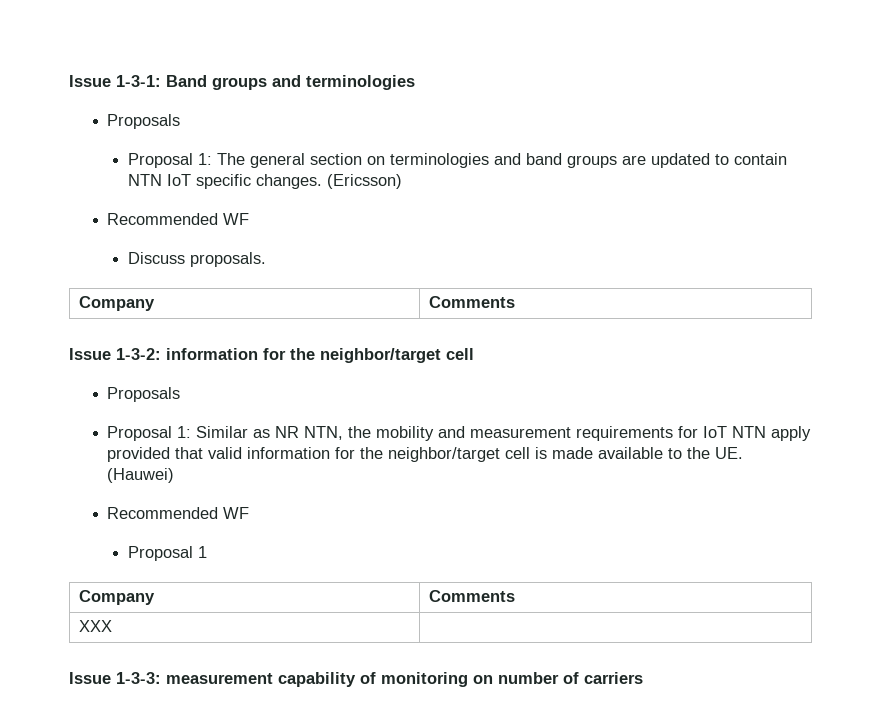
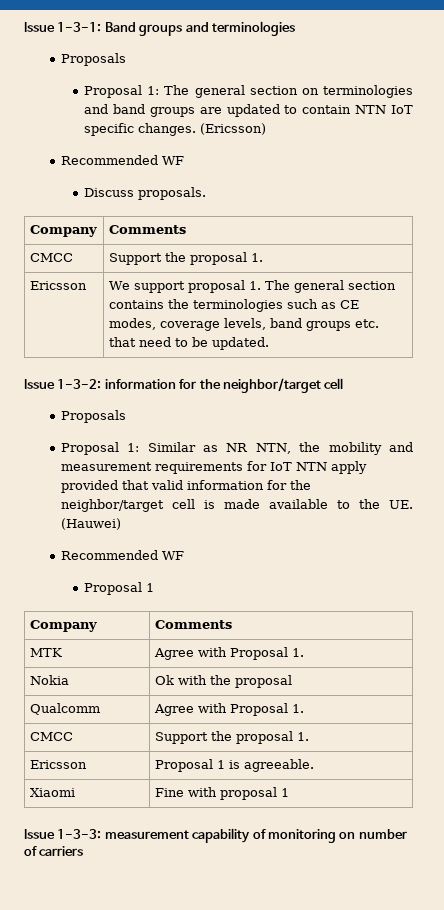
  Discuss proposals.
  Company | Comments
+ CMCC | Support the proposal 1.
+ Ericsson | We support proposal 1. The general section contains the terminologies such as CE modes, coverage levels, band groups etc. that need to be updated.
- XXX |
+ MTK | Agree with Proposal 1.
+ Nokia | Ok with the proposal
+ Qualcomm | Agree with Proposal 1.
+ CMCC | Support the proposal 1.
+ Ericsson | Proposal 1 is agreeable.
+ Xiaomi | Fine with proposal 1

